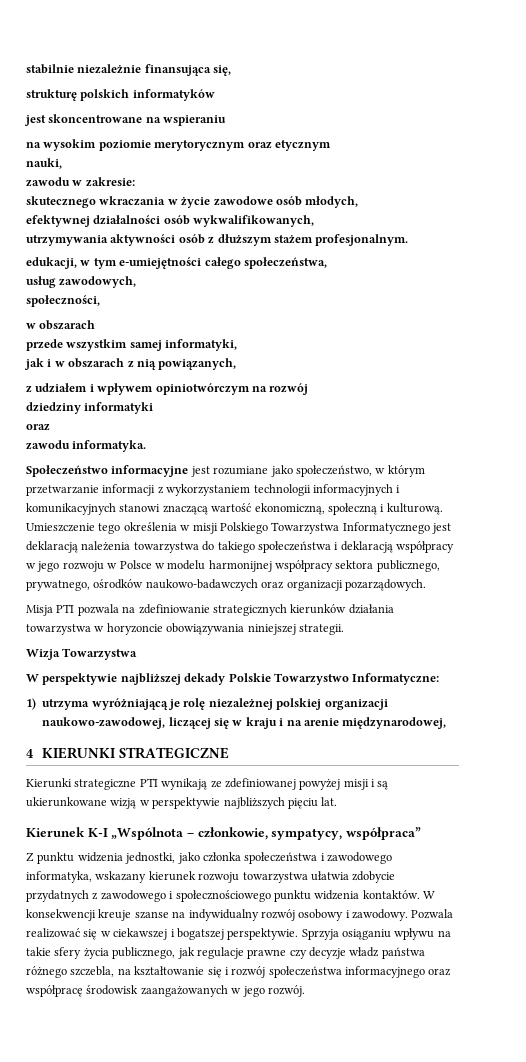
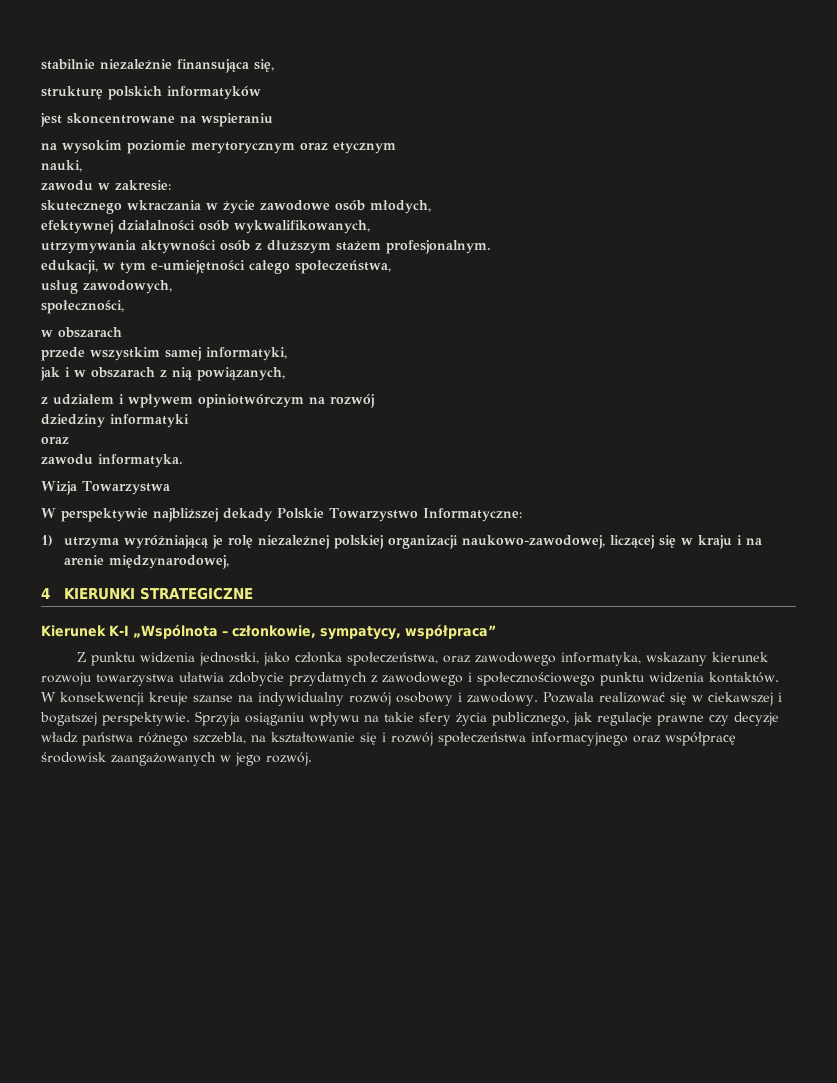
- Społeczeństwo informacyjne jest rozumiane jako społeczeństwo, w którym przetwarzanie informacji z wykorzystaniem technologii informacyjnych i komunikacyjnych stanowi znaczącą wartość ekonomiczną, społeczną i kulturową. Umieszczenie tego określenia w misji Polskiego Towarzystwa Informatycznego jest deklaracją należenia towarzystwa do takiego społeczeństwa i deklaracją współpracy w jego rozwoju w Polsce w modelu harmonijnej współpracy sektora publicznego, prywatnego, ośrodków naukowo-badawczych oraz organizacji pozarządowych.
- Misja PTI pozwala na zdefiniowanie strategicznych kierunków działania towarzystwa w horyzoncie obowiązywania niniejszej strategii.
- Kierunki strategiczne PTI wynikają ze zdefiniowanej powyżej misji i są ukierunkowane wizją w perspektywie najbliższych pięciu lat.
- Z punktu widzenia jednostki, jako członka społeczeństwa i zawodowego informatyka, wskazany kierunek rozwoju towarzystwa ułatwia zdobycie przydatnych z zawodowego i społecznościowego punktu widzenia kontaktów.
+ Z punktu widzenia jednostki, jako członka społeczeństwa, oraz zawodowego informatyka, wskazany kierunek rozwoju towarzystwa ułatwia zdobycie przydatnych z zawodowego i społecznościowego punktu widzenia kontaktów.

